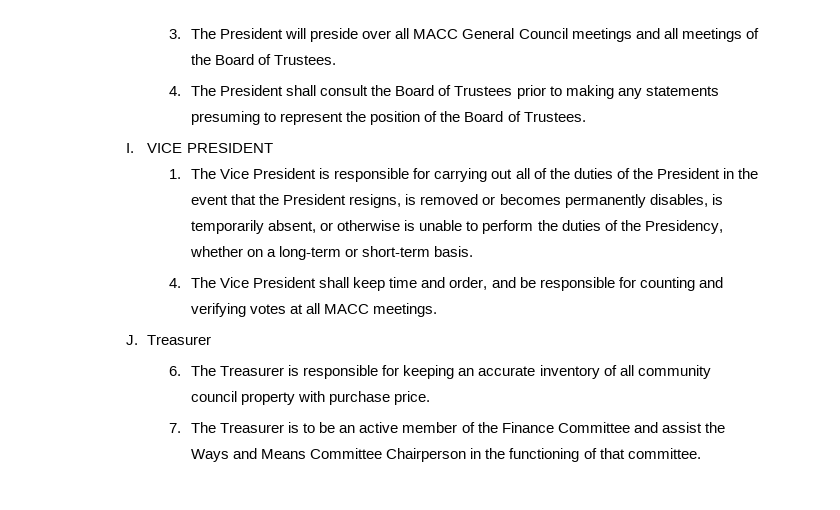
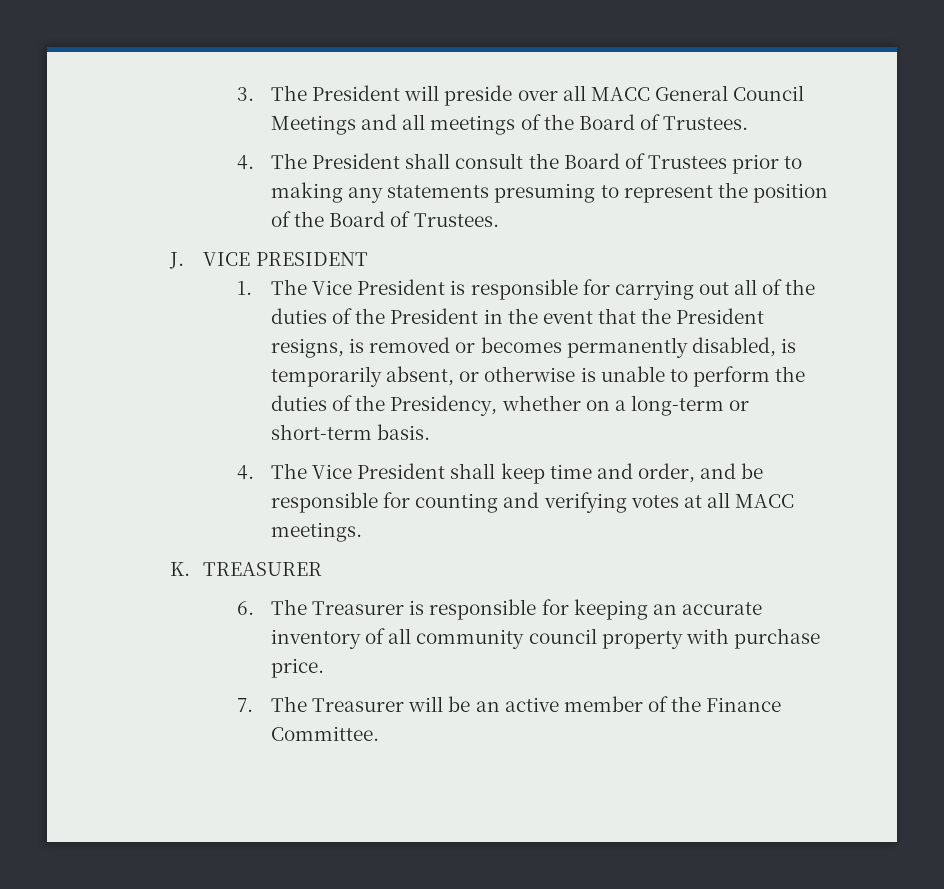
- 3. The President will preside over all MACC General Council meetings and all meetings of the Board of Trustees.
+ 3. The President will preside over all MACC General Council Meetings and all meetings of the Board of Trustees.
- I. VICE PRESIDENT
+ J. VICE PRESIDENT
- 1. The Vice President is responsible for carrying out all of the duties of the President in the event that the President resigns, is removed or becomes permanently disables, is temporarily absent, or otherwise is unable to perform the duties of the Presidency, whether on a long-term or short-term basis.
+ 1. The Vice President is responsible for carrying out all of the duties of the President in the event that the President resigns, is removed or becomes permanently disabled, is temporarily absent, or otherwise is unable to perform the duties of the Presidency, whether on a long-term or short-term basis.
- J. Treasurer
+ K. TREASURER
- 7. The Treasurer is to be an active member of the Finance Committee and assist the Ways and Means Committee Chairperson in the functioning of that committee.
+ 7. The Treasurer will be an active member of the Finance Committee.

